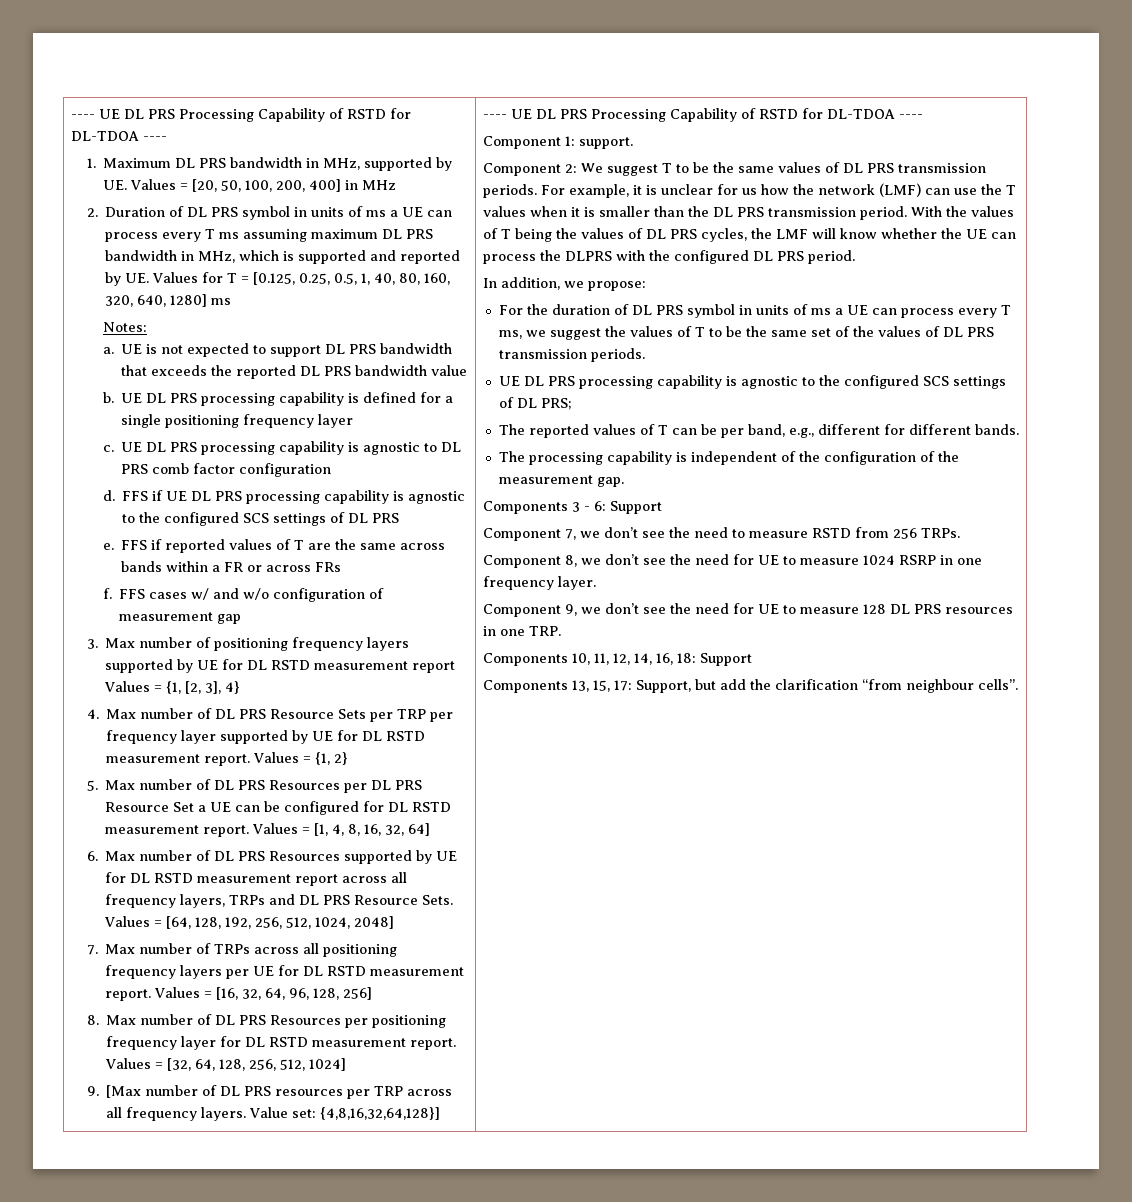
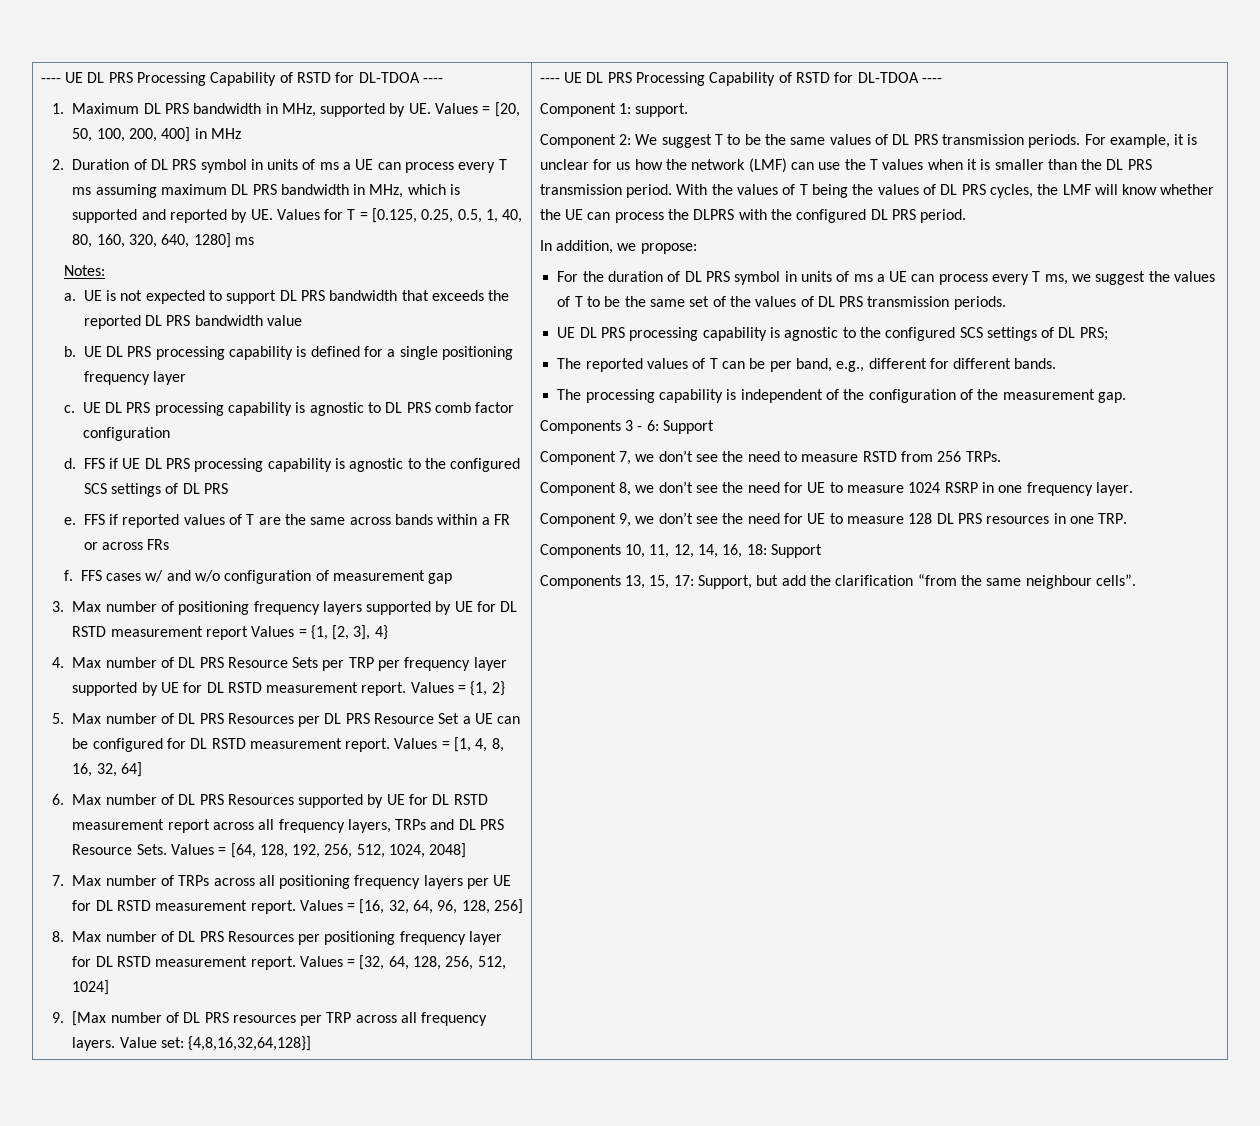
- Components 13, 15, 17: Support, but add the clarification “from neighbour cells”.
+ Components 13, 15, 17: Support, but add the clarification “from the same neighbour cells”.

